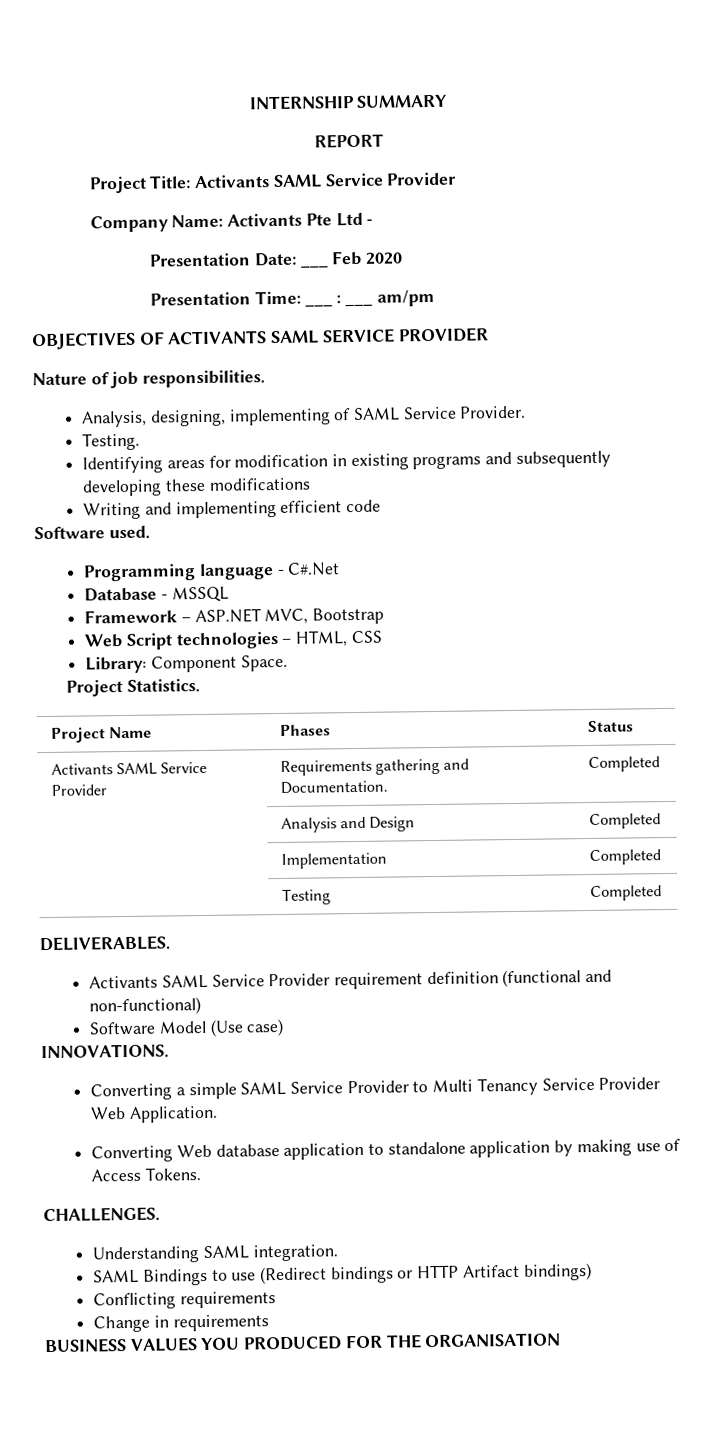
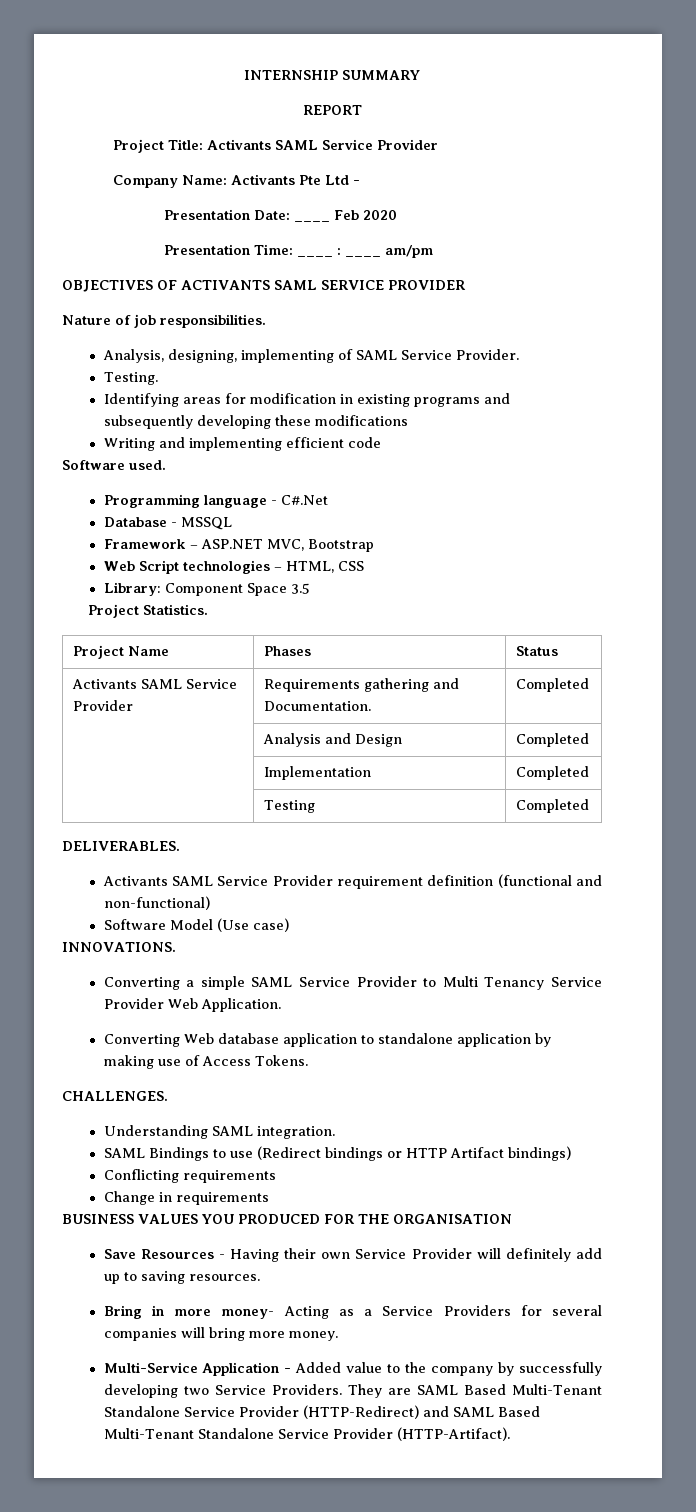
- Presentation Date: ___ Feb 2020
+ Presentation Date: ____ Feb 2020
- Presentation Time: ___ : ___ am/pm
+ Presentation Time: ____ : ____ am/pm
- Library: Component Space.
+ Library: Component Space 3.5
+ Save Resources - Having their own Service Provider will definitely add up to saving resources.
+ Bring in more money- Acting as a Service Providers for several companies will bring more money.
+ Multi-Service Application - Added value to the company by successfully developing two Service Providers. They are SAML Based Multi-Tenant Standalone Service Provider (HTTP-Redirect) and SAML Based Multi-Tenant Standalone Service Provider (HTTP-Artifact).

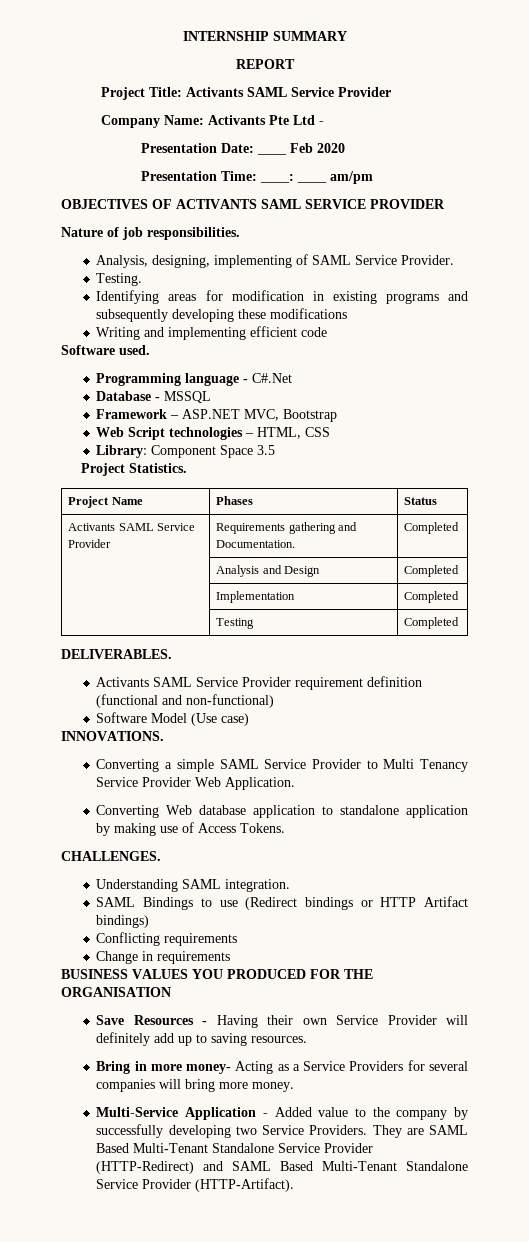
- Presentation Time: ____ : ____ am/pm
+ Presentation Time: ____: ____ am/pm

